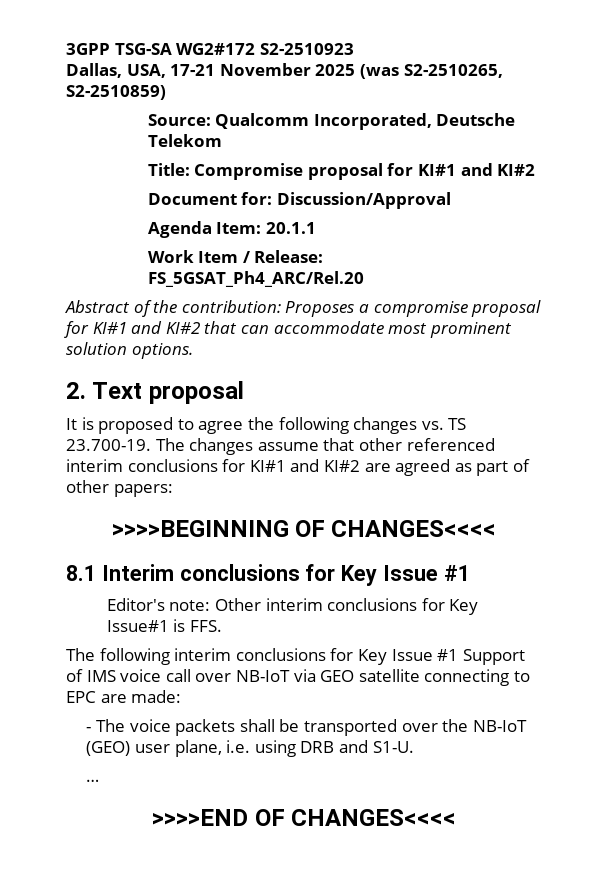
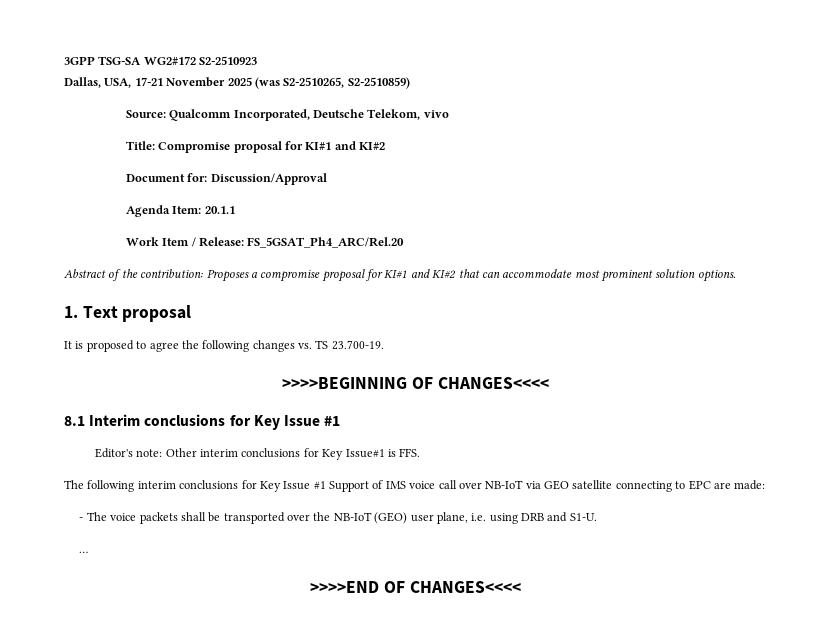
- Source: Qualcomm Incorporated, Deutsche Telekom
+ Source: Qualcomm Incorporated, Deutsche Telekom, vivo
- 2. Text proposal
+ 1. Text proposal
- It is proposed to agree the following changes vs. TS 23.700-19. The changes assume that other referenced interim conclusions for KI#1 and KI#2 are agreed as part of other papers:
+ It is proposed to agree the following changes vs. TS 23.700-19.

